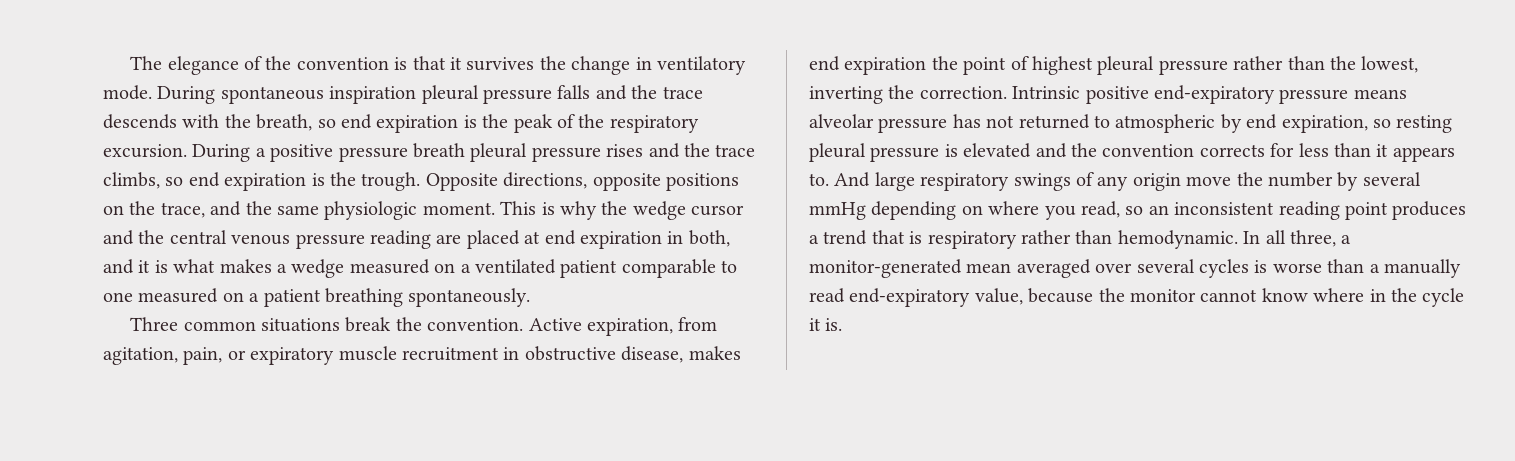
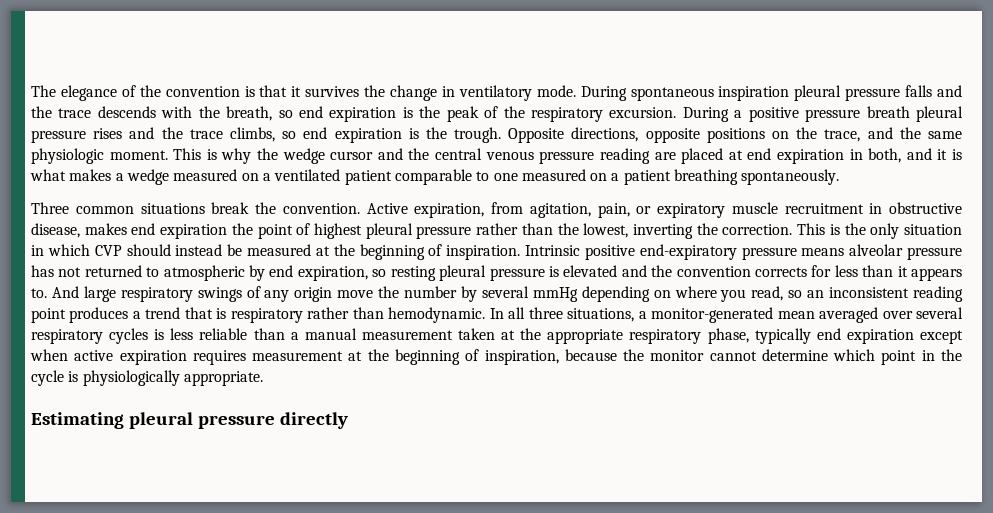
+ This is the only situation in which CVP should instead be measured at the beginning of inspiration.
- In all three, a monitor-generated mean averaged over several cycles is worse than a manually read end-expiratory value, because the monitor cannot know where in the cycle it is.
+ In all three situations, a monitor-generated mean averaged over several respiratory cycles is less reliable than a manual measurement taken at the appropriate respiratory phase, typically end expiration except when active expiration requires measurement at the beginning of inspiration, because the monitor cannot determine which point in the cycle is physiologically appropriate.
+ Estimating pleural pressure directly

